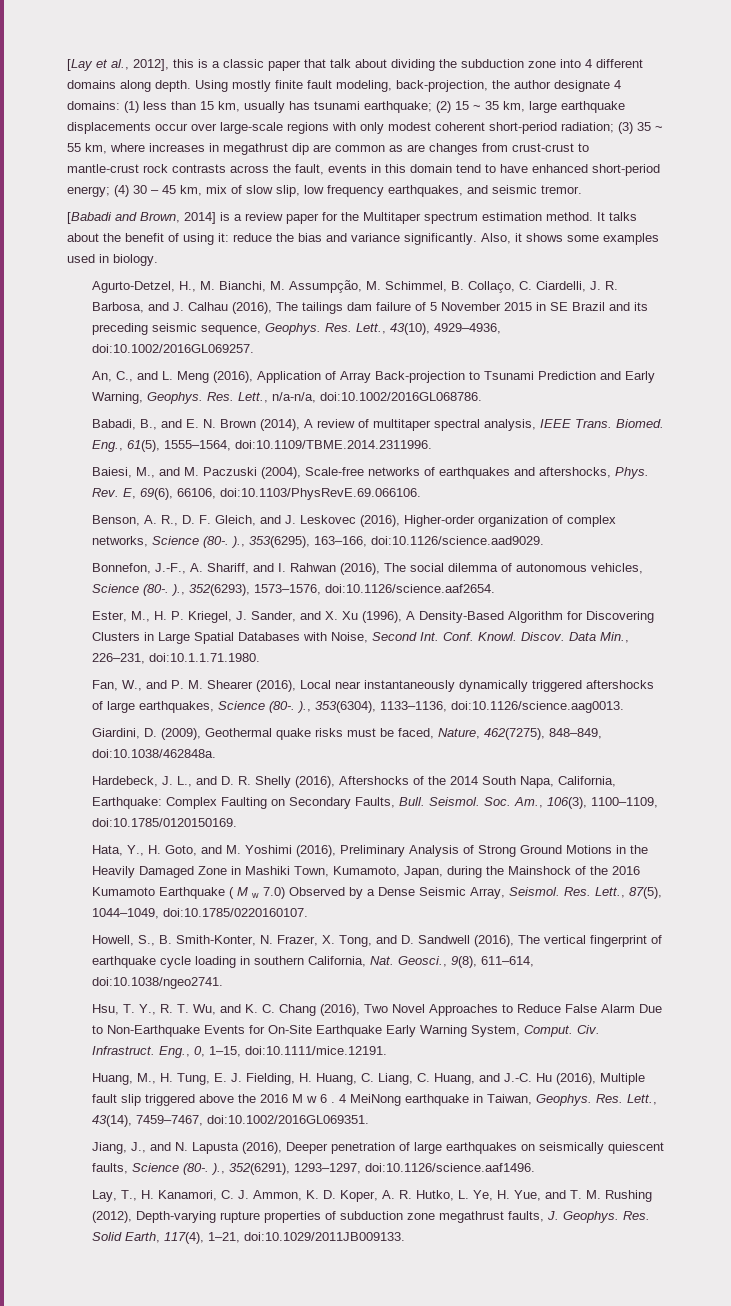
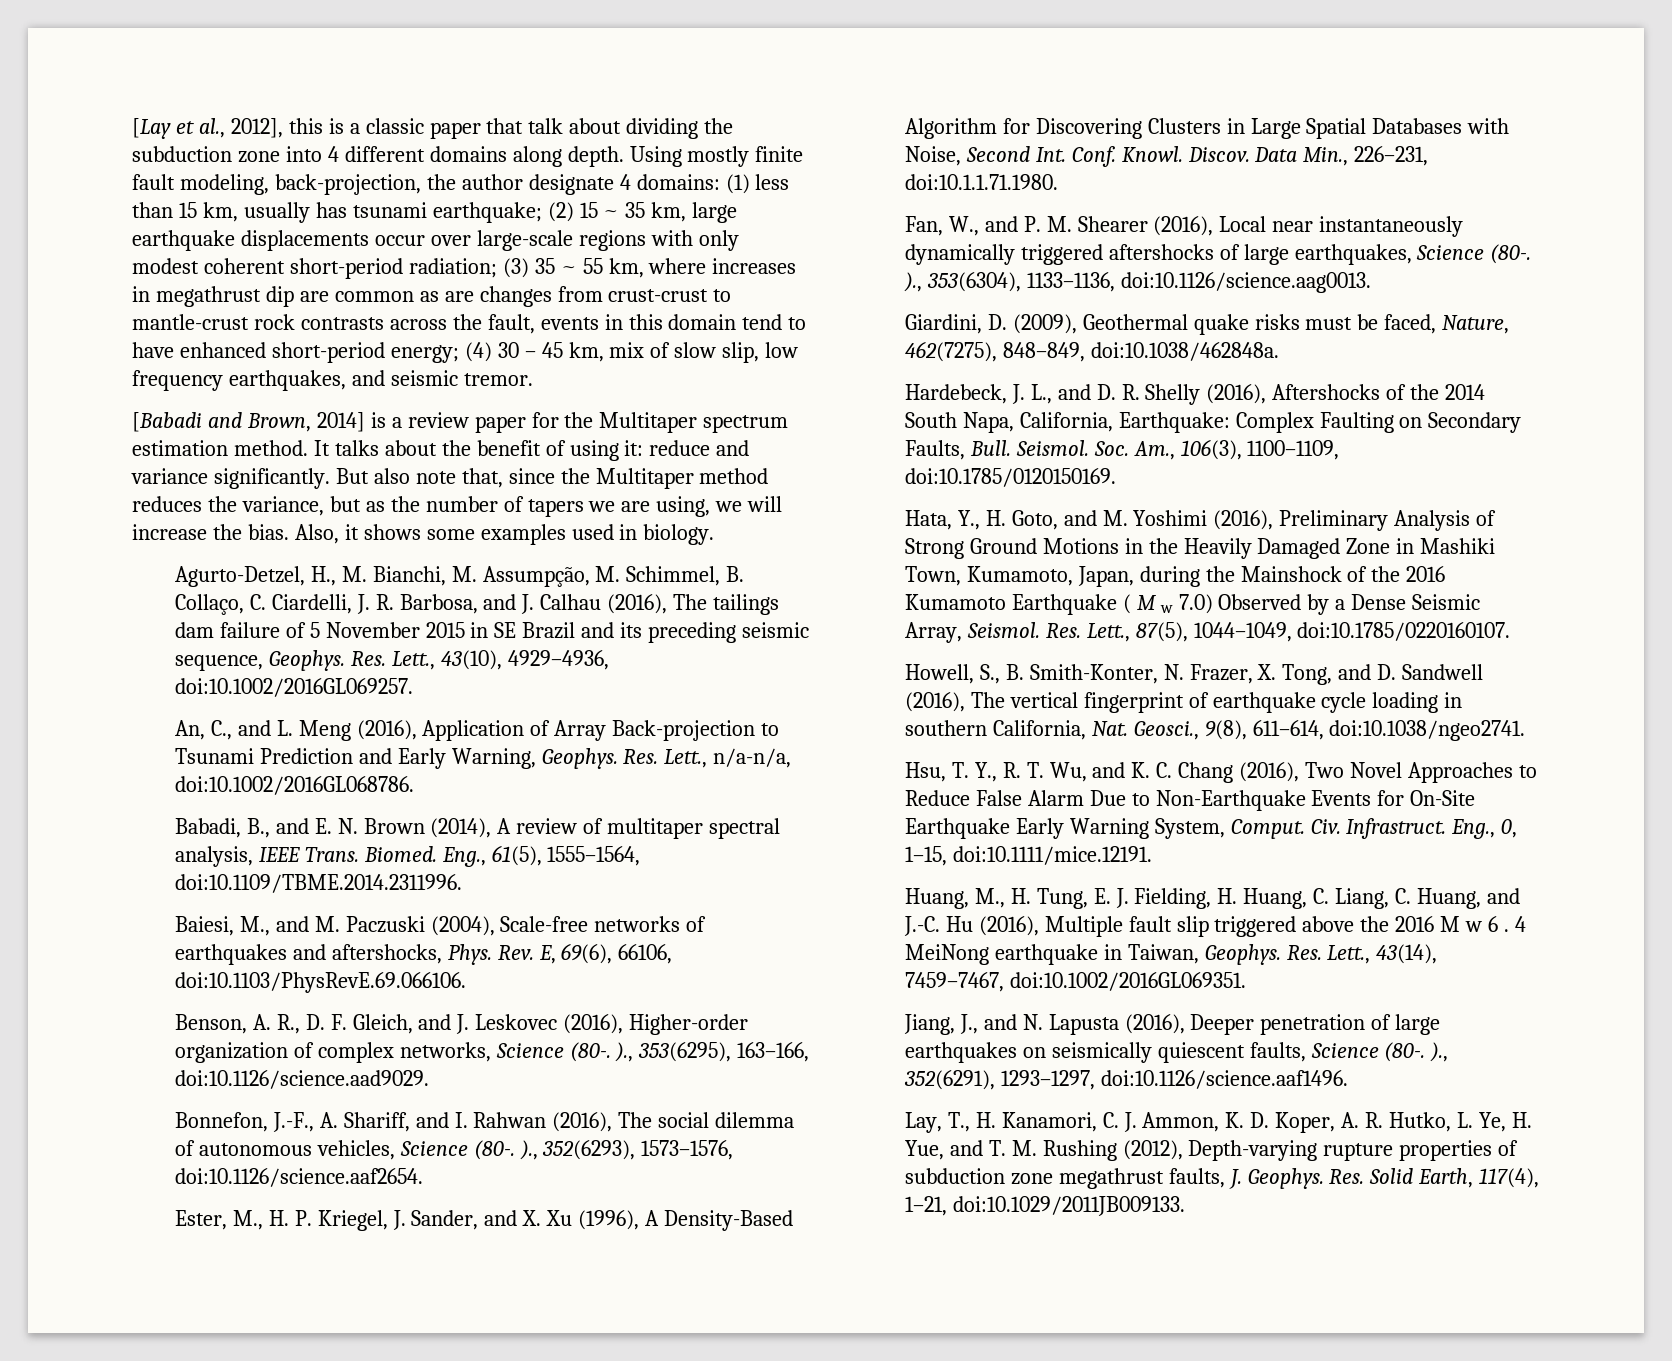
- It talks about the benefit of using it: reduce the bias and variance significantly.
+ It talks about the benefit of using it: reduce and variance significantly.
+ But also note that, since the Multitaper method reduces the variance, but as the number of tapers we are using, we will increase the bias.

